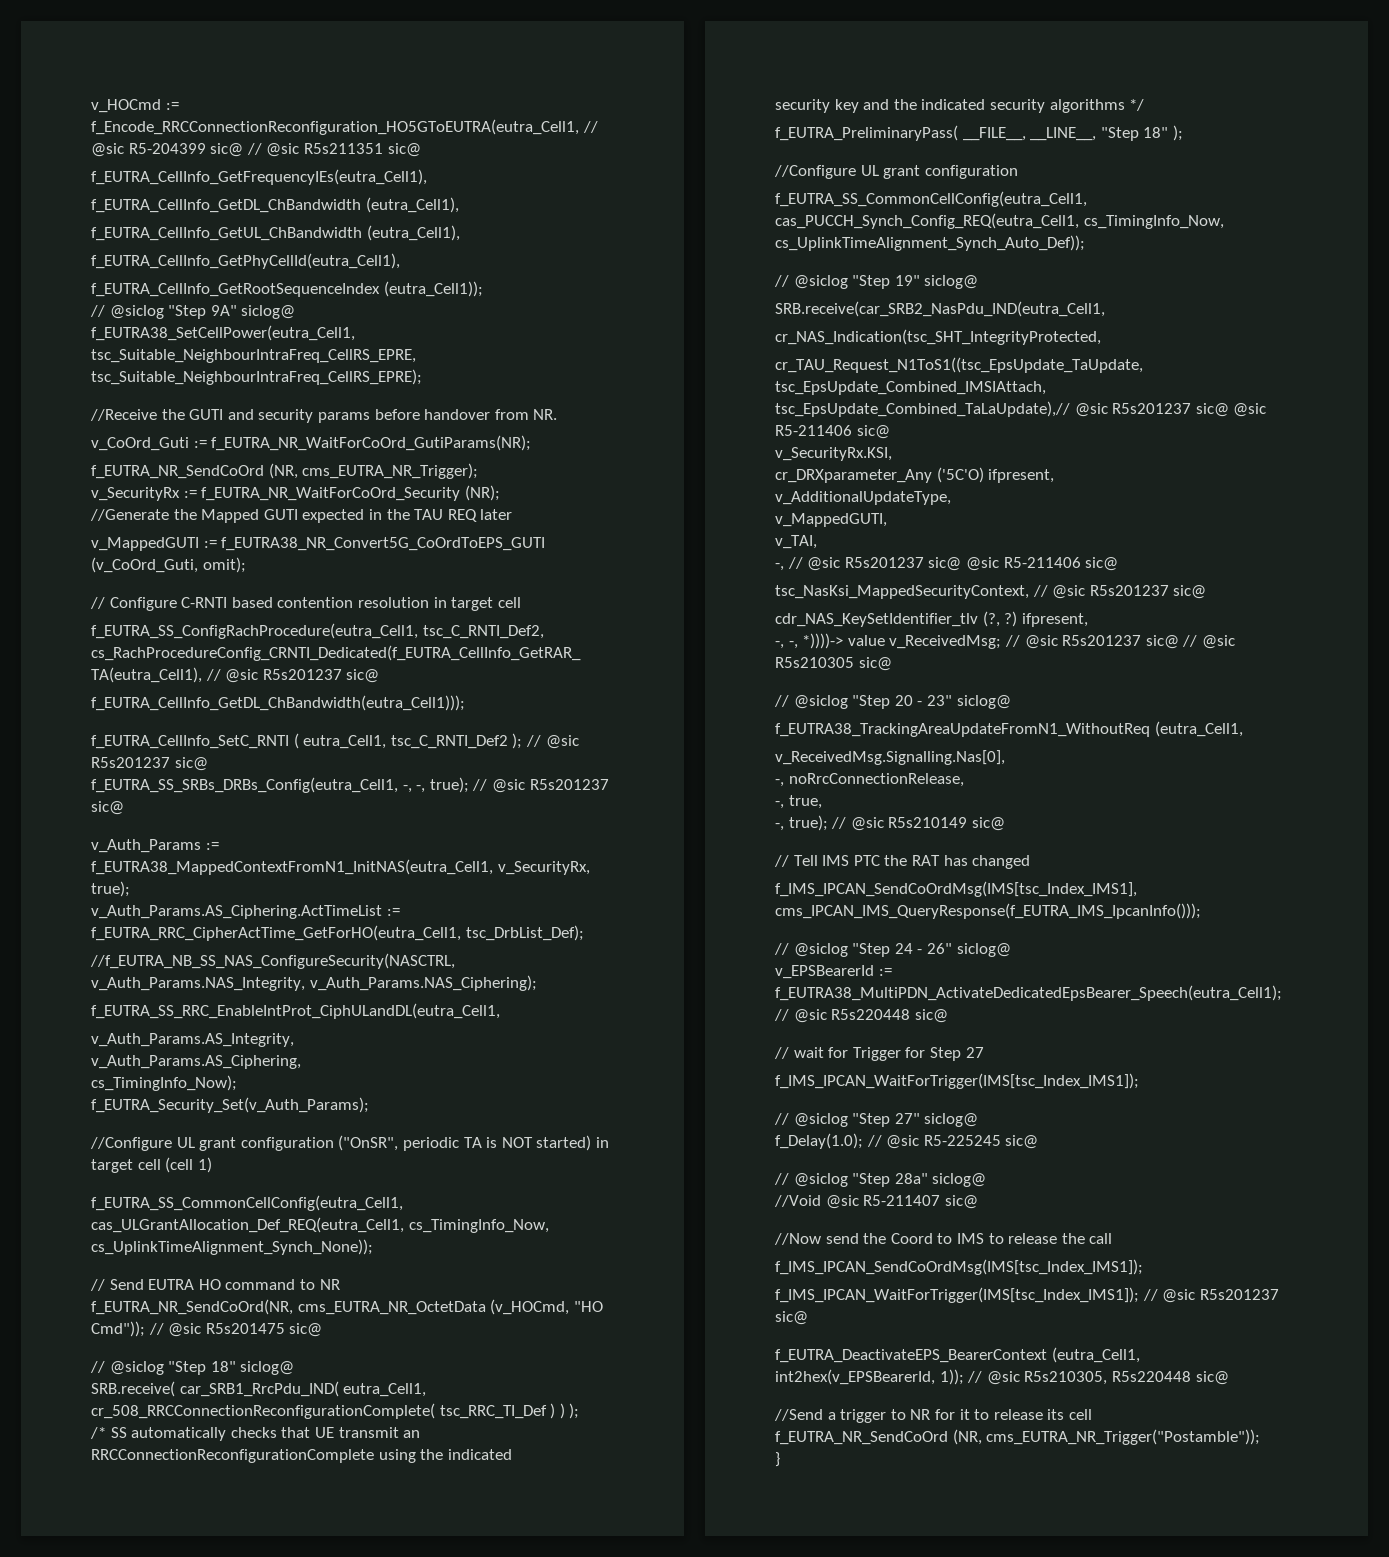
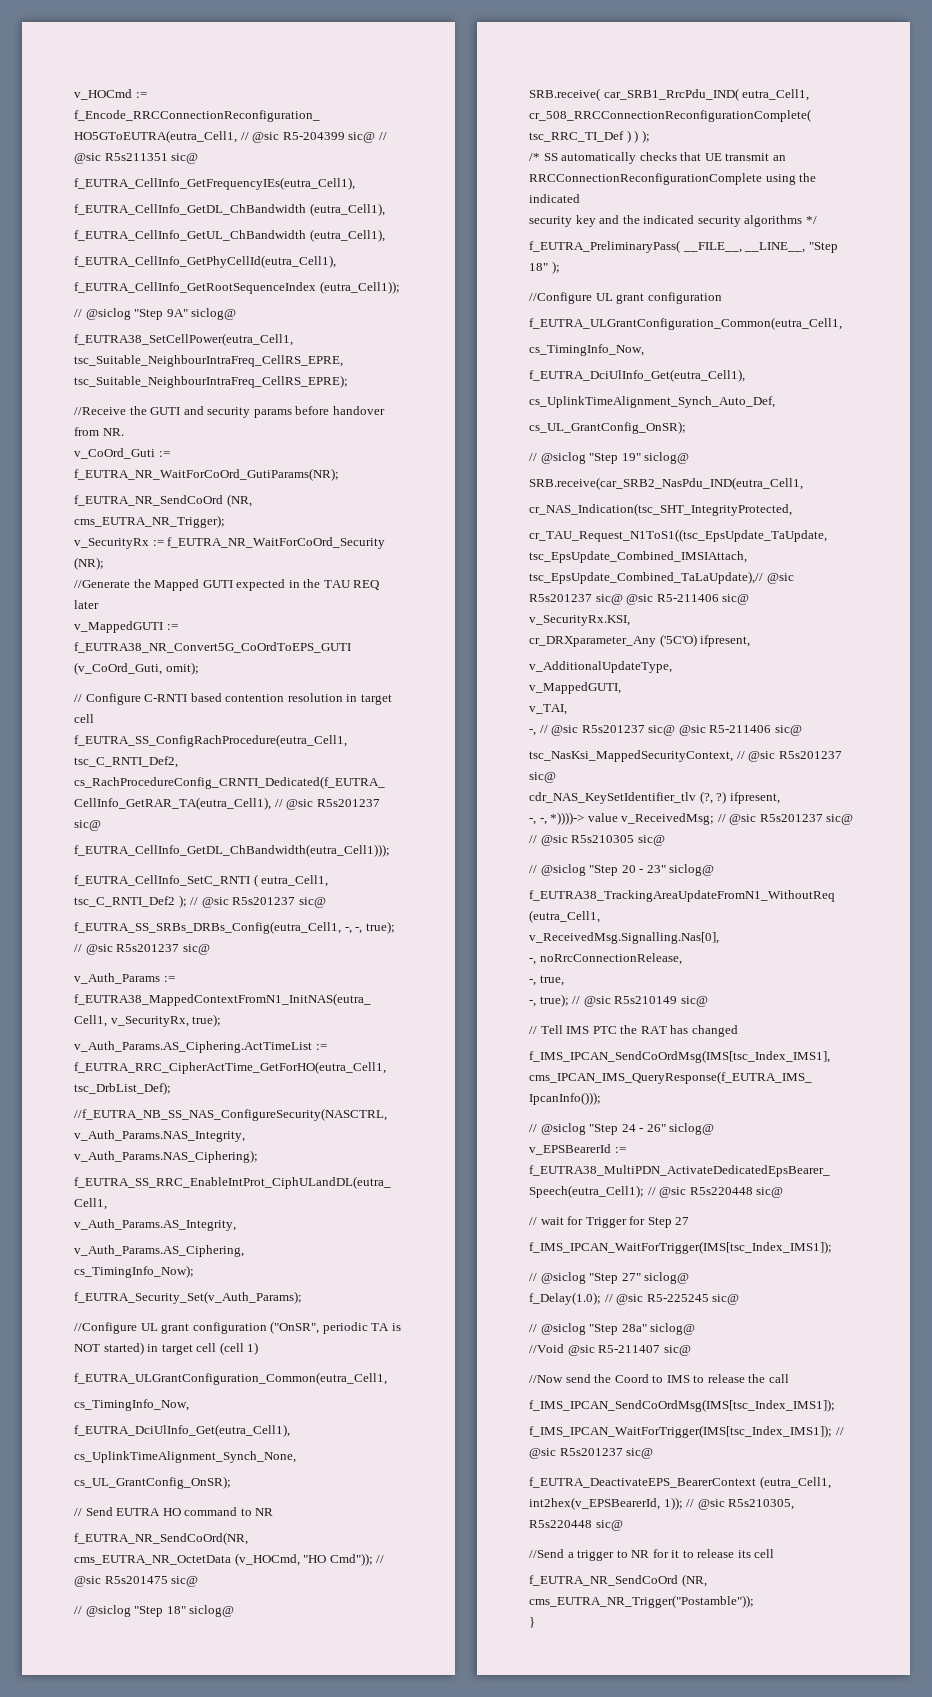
  //Configure UL grant configuration ("OnSR", periodic TA is NOT started) in target cell (cell 1)
- f_EUTRA_SS_CommonCellConfig(eutra_Cell1, cas_ULGrantAllocation_Def_REQ(eutra_Cell1, cs_TimingInfo_Now, cs_UplinkTimeAlignment_Synch_None));
+ f_EUTRA_ULGrantConfiguration_Common(eutra_Cell1,
+ cs_TimingInfo_Now,
+ f_EUTRA_DciUlInfo_Get(eutra_Cell1),
+ cs_UplinkTimeAlignment_Synch_None,
+ cs_UL_GrantConfig_OnSR);
  f_EUTRA_PreliminaryPass( __FILE__, __LINE__, "Step 18" );
  //Configure UL grant configuration
- f_EUTRA_SS_CommonCellConfig(eutra_Cell1, cas_PUCCH_Synch_Config_REQ(eutra_Cell1, cs_TimingInfo_Now, cs_UplinkTimeAlignment_Synch_Auto_Def));
+ f_EUTRA_ULGrantConfiguration_Common(eutra_Cell1,
+ cs_TimingInfo_Now,
+ f_EUTRA_DciUlInfo_Get(eutra_Cell1),
+ cs_UplinkTimeAlignment_Synch_Auto_Def,
+ cs_UL_GrantConfig_OnSR);

